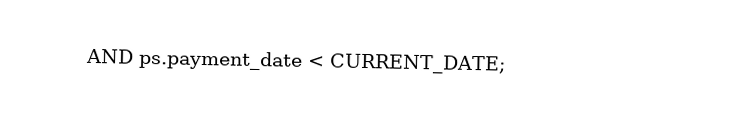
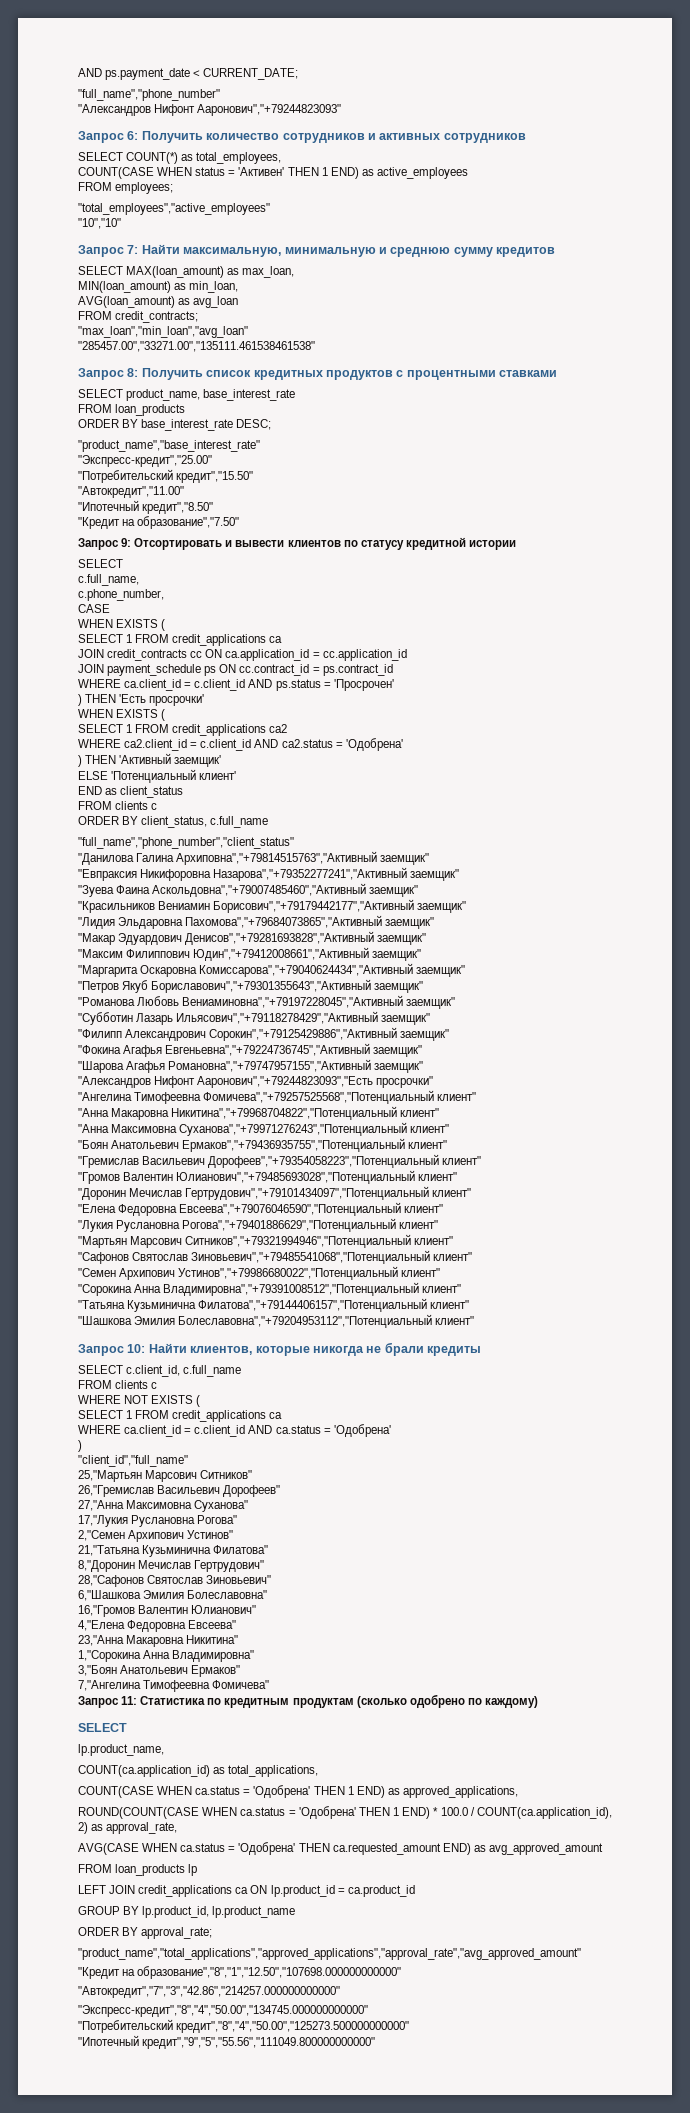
+ "full_name","phone_number"
+ "Александров Нифонт Ааронович","+79244823093"
+ Запрос 6: Получить количество сотрудников и активных сотрудников
+ SELECT COUNT(*) as total_employees,
+ COUNT(CASE WHEN status = 'Активен' THEN 1 END) as active_employees
+ FROM employees;
+ "total_employees","active_employees"
+ "10","10"
+ Запрос 7: Найти максимальную, минимальную и среднюю сумму кредитов
+ SELECT MAX(loan_amount) as max_loan,
+ MIN(loan_amount) as min_loan,
+ AVG(loan_amount) as avg_loan
+ FROM credit_contracts;
+ "max_loan","min_loan","avg_loan"
+ "285457.00","33271.00","135111.461538461538"
+ Запрос 8: Получить список кредитных продуктов с процентными ставками
+ SELECT product_name, base_interest_rate
+ FROM loan_products
+ ORDER BY base_interest_rate DESC;
+ "product_name","base_interest_rate"
+ "Экспресс-кредит","25.00"
+ "Потребительский кредит","15.50"
+ "Автокредит","11.00"
+ "Ипотечный кредит","8.50"
+ "Кредит на образование","7.50"
+ Запрос 9: Отсортировать и вывести клиентов по статусу кредитной истории
+ SELECT
+ c.full_name,
+ c.phone_number,
+ CASE
+ WHEN EXISTS (
+ SELECT 1 FROM credit_applications ca
+ JOIN credit_contracts cc ON ca.application_id = cc.application_id
+ JOIN payment_schedule ps ON cc.contract_id = ps.contract_id
+ WHERE ca.client_id = c.client_id AND ps.status = 'Просрочен'
+ ) THEN 'Есть просрочки'
+ WHEN EXISTS (
+ SELECT 1 FROM credit_applications ca2
+ WHERE ca2.client_id = c.client_id AND ca2.status = 'Одобрена'
+ ) THEN 'Активный заемщик'
+ ELSE 'Потенциальный клиент'
+ END as client_status
+ FROM clients c
+ ORDER BY client_status, c.full_name
+ "full_name","phone_number","client_status"
+ "Данилова Галина Архиповна","+79814515763","Активный заемщик"
+ "Евпраксия Никифоровна Назарова","+79352277241","Активный заемщик"
+ "Зуева Фаина Аскольдовна","+79007485460","Активный заемщик"
+ "Красильников Вениамин Борисович","+79179442177","Активный заемщик"
+ "Лидия Эльдаровна Пахомова","+79684073865","Активный заемщик"
+ "Макар Эдуардович Денисов","+79281693828","Активный заемщик"
+ "Максим Филиппович Юдин","+79412008661","Активный заемщик"
+ "Маргарита Оскаровна Комиссарова","+79040624434","Активный заемщик"
+ "Петров Якуб Бориславович","+79301355643","Активный заемщик"
+ "Романова Любовь Вениаминовна","+79197228045","Активный заемщик"
+ "Субботин Лазарь Ильясович","+79118278429","Активный заемщик"
+ "Филипп Александрович Сорокин","+79125429886","Активный заемщик"
+ "Фокина Агафья Евгеньевна","+79224736745","Активный заемщик"
+ "Шарова Агафья Романовна","+79747957155","Активный заемщик"
+ "Александров Нифонт Ааронович","+79244823093","Есть просрочки"
+ "Ангелина Тимофеевна Фомичева","+79257525568","Потенциальный клиент"
+ "Анна Макаровна Никитина","+79968704822","Потенциальный клиент"
+ "Анна Максимовна Суханова","+79971276243","Потенциальный клиент"
+ "Боян Анатольевич Ермаков","+79436935755","Потенциальный клиент"
+ "Гремислав Васильевич Дорофеев","+79354058223","Потенциальный клиент"
+ "Громов Валентин Юлианович","+79485693028","Потенциальный клиент"
+ "Доронин Мечислав Гертрудович","+79101434097","Потенциальный клиент"
+ "Елена Федоровна Евсеева","+79076046590","Потенциальный клиент"
+ "Лукия Руслановна Рогова","+79401886629","Потенциальный клиент"
+ "Мартьян Марсович Ситников","+79321994946","Потенциальный клиент"
+ "Сафонов Святослав Зиновьевич","+79485541068","Потенциальный клиент"
+ "Семен Архипович Устинов","+79986680022","Потенциальный клиент"
+ "Сорокина Анна Владимировна","+79391008512","Потенциальный клиент"
+ "Татьяна Кузьминична Филатова","+79144406157","Потенциальный клиент"
+ "Шашкова Эмилия Болеславовна","+79204953112","Потенциальный клиент"
+ Запрос 10: Найти клиентов, которые никогда не брали кредиты
+ SELECT c.client_id, c.full_name
+ FROM clients c
+ WHERE NOT EXISTS (
+ SELECT 1 FROM credit_applications ca
+ WHERE ca.client_id = c.client_id AND ca.status = 'Одобрена'
+ )
+ "client_id","full_name"
+ 25,"Мартьян Марсович Ситников"
+ 26,"Гремислав Васильевич Дорофеев"
+ 27,"Анна Максимовна Суханова"
+ 17,"Лукия Руслановна Рогова"
+ 2,"Семен Архипович Устинов"
+ 21,"Татьяна Кузьминична Филатова"
+ 8,"Доронин Мечислав Гертрудович"
+ 28,"Сафонов Святослав Зиновьевич"
+ 6,"Шашкова Эмилия Болеславовна"
+ 16,"Громов Валентин Юлианович"
+ 4,"Елена Федоровна Евсеева"
+ 23,"Анна Макаровна Никитина"
+ 1,"Сорокина Анна Владимировна"
+ 3,"Боян Анатольевич Ермаков"
+ 7,"Ангелина Тимофеевна Фомичева"
+ Запрос 11: Статистика по кредитным продуктам (сколько одобрено по каждому)
+ SELECT
+ lp.product_name,
+ COUNT(ca.application_id) as total_applications,
+ COUNT(CASE WHEN ca.status = 'Одобрена' THEN 1 END) as approved_applications,
+ ROUND(COUNT(CASE WHEN ca.status = 'Одобрена' THEN 1 END) * 100.0 / COUNT(ca.application_id), 2) as approval_rate,
+ AVG(CASE WHEN ca.status = 'Одобрена' THEN ca.requested_amount END) as avg_approved_amount
+ FROM loan_products lp
+ LEFT JOIN credit_applications ca ON lp.product_id = ca.product_id
+ GROUP BY lp.product_id, lp.product_name
+ ORDER BY approval_rate;
+ "product_name","total_applications","approved_applications","approval_rate","avg_approved_amount"
+ "Кредит на образование","8","1","12.50","107698.000000000000"
+ "Автокредит","7","3","42.86","214257.000000000000"
+ "Экспресс-кредит","8","4","50.00","134745.000000000000"
+ "Потребительский кредит","8","4","50.00","125273.500000000000"
+ "Ипотечный кредит","9","5","55.56","111049.800000000000"

